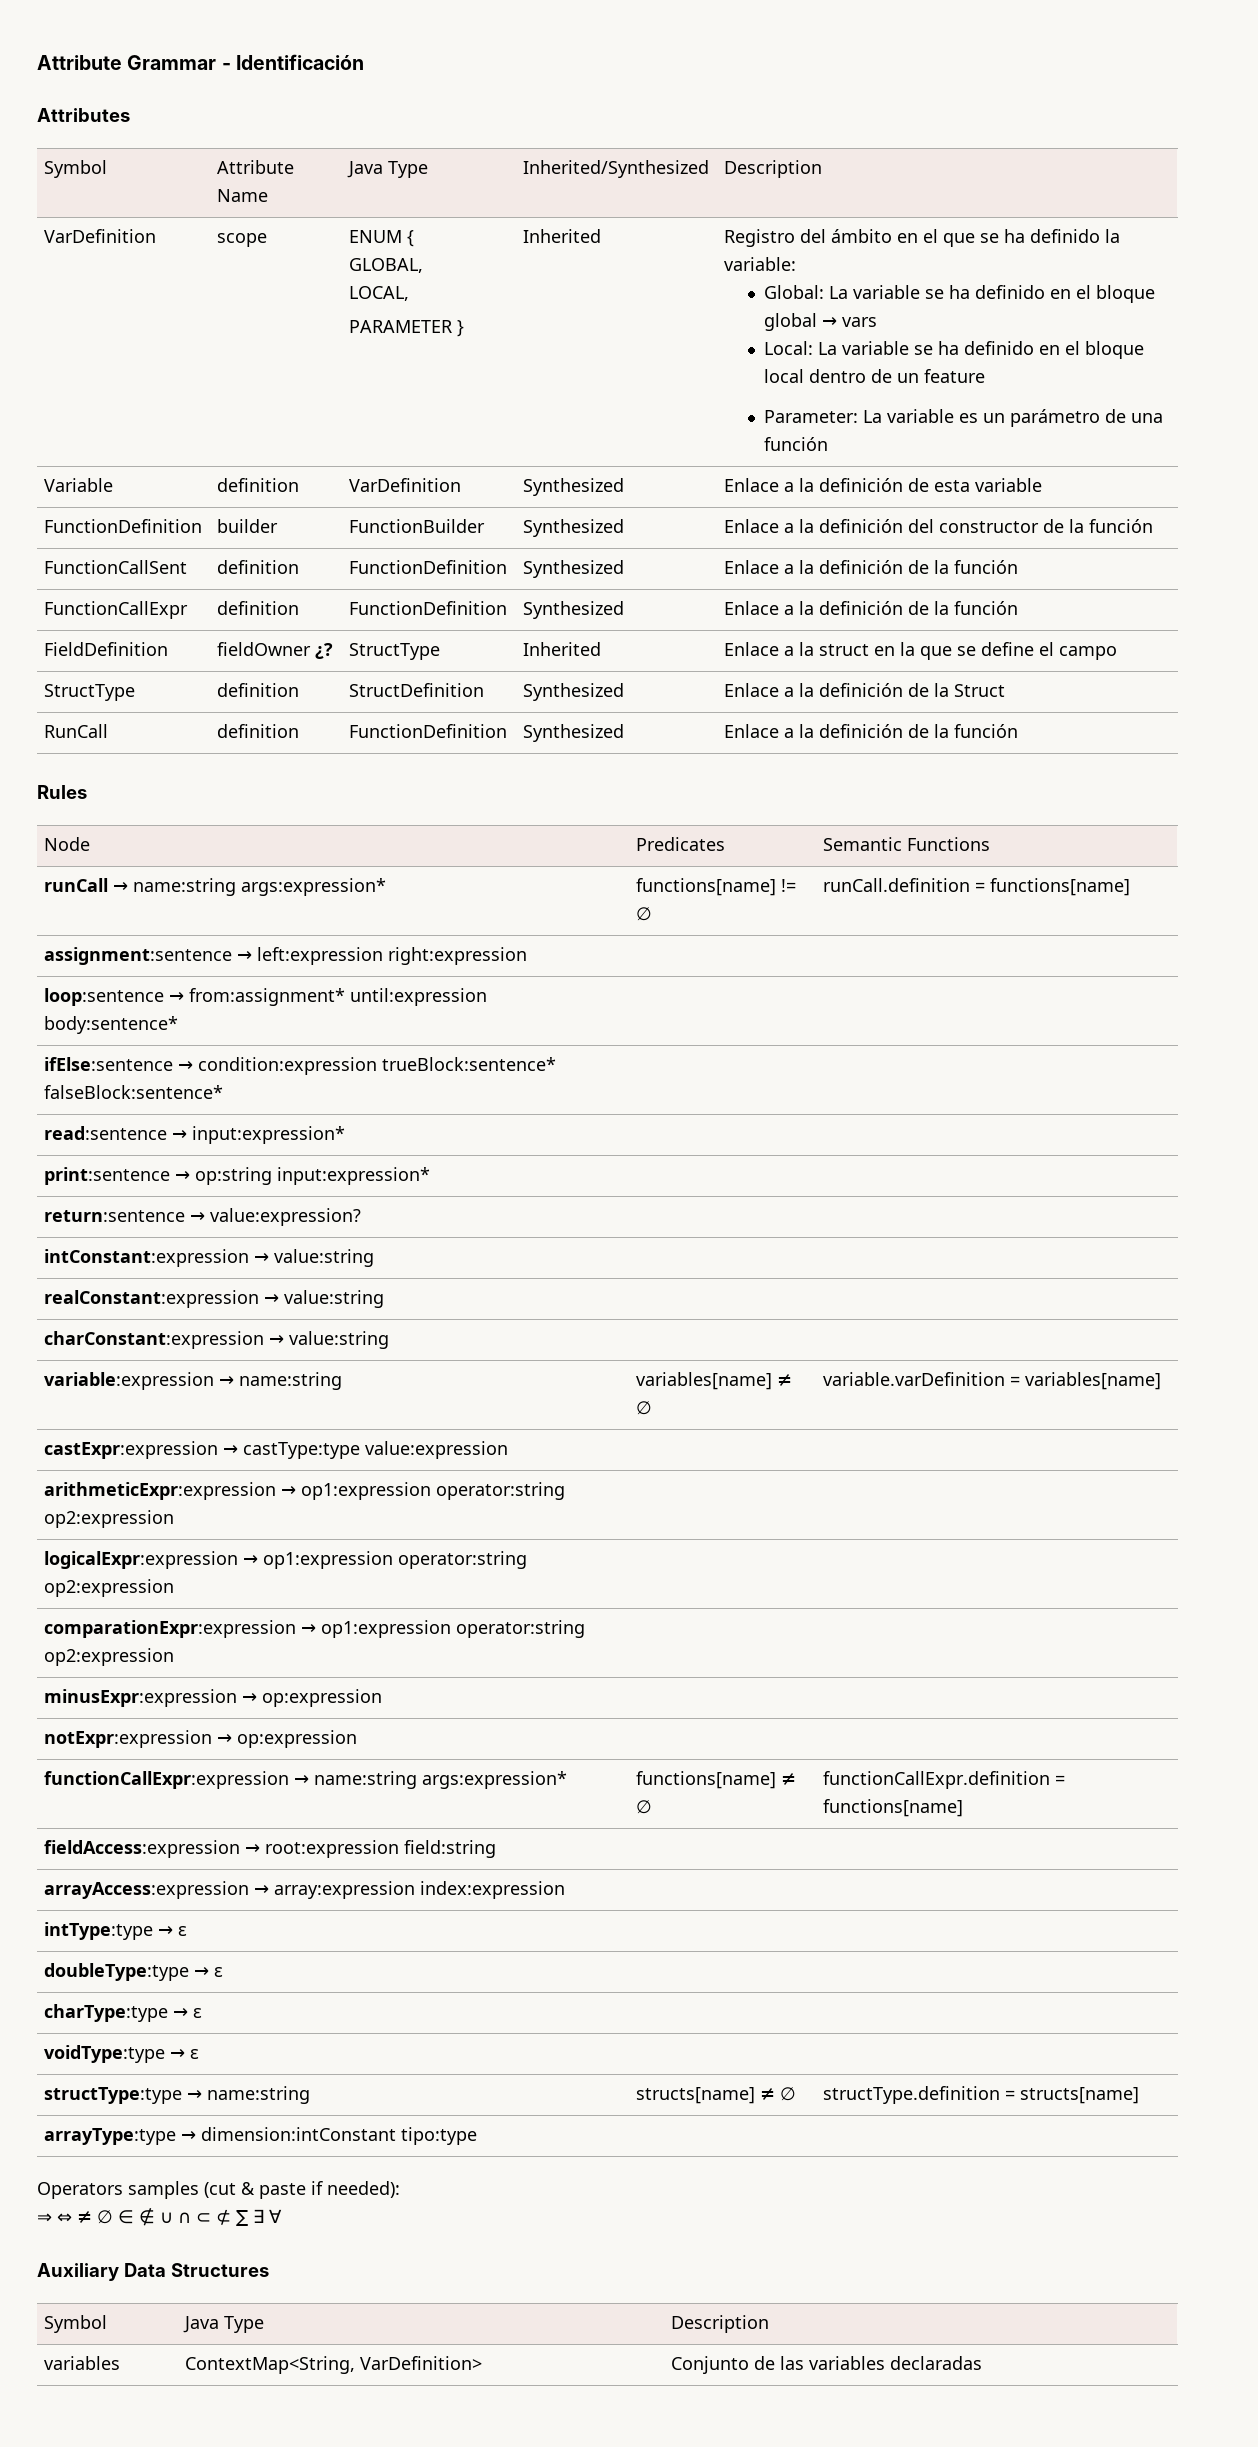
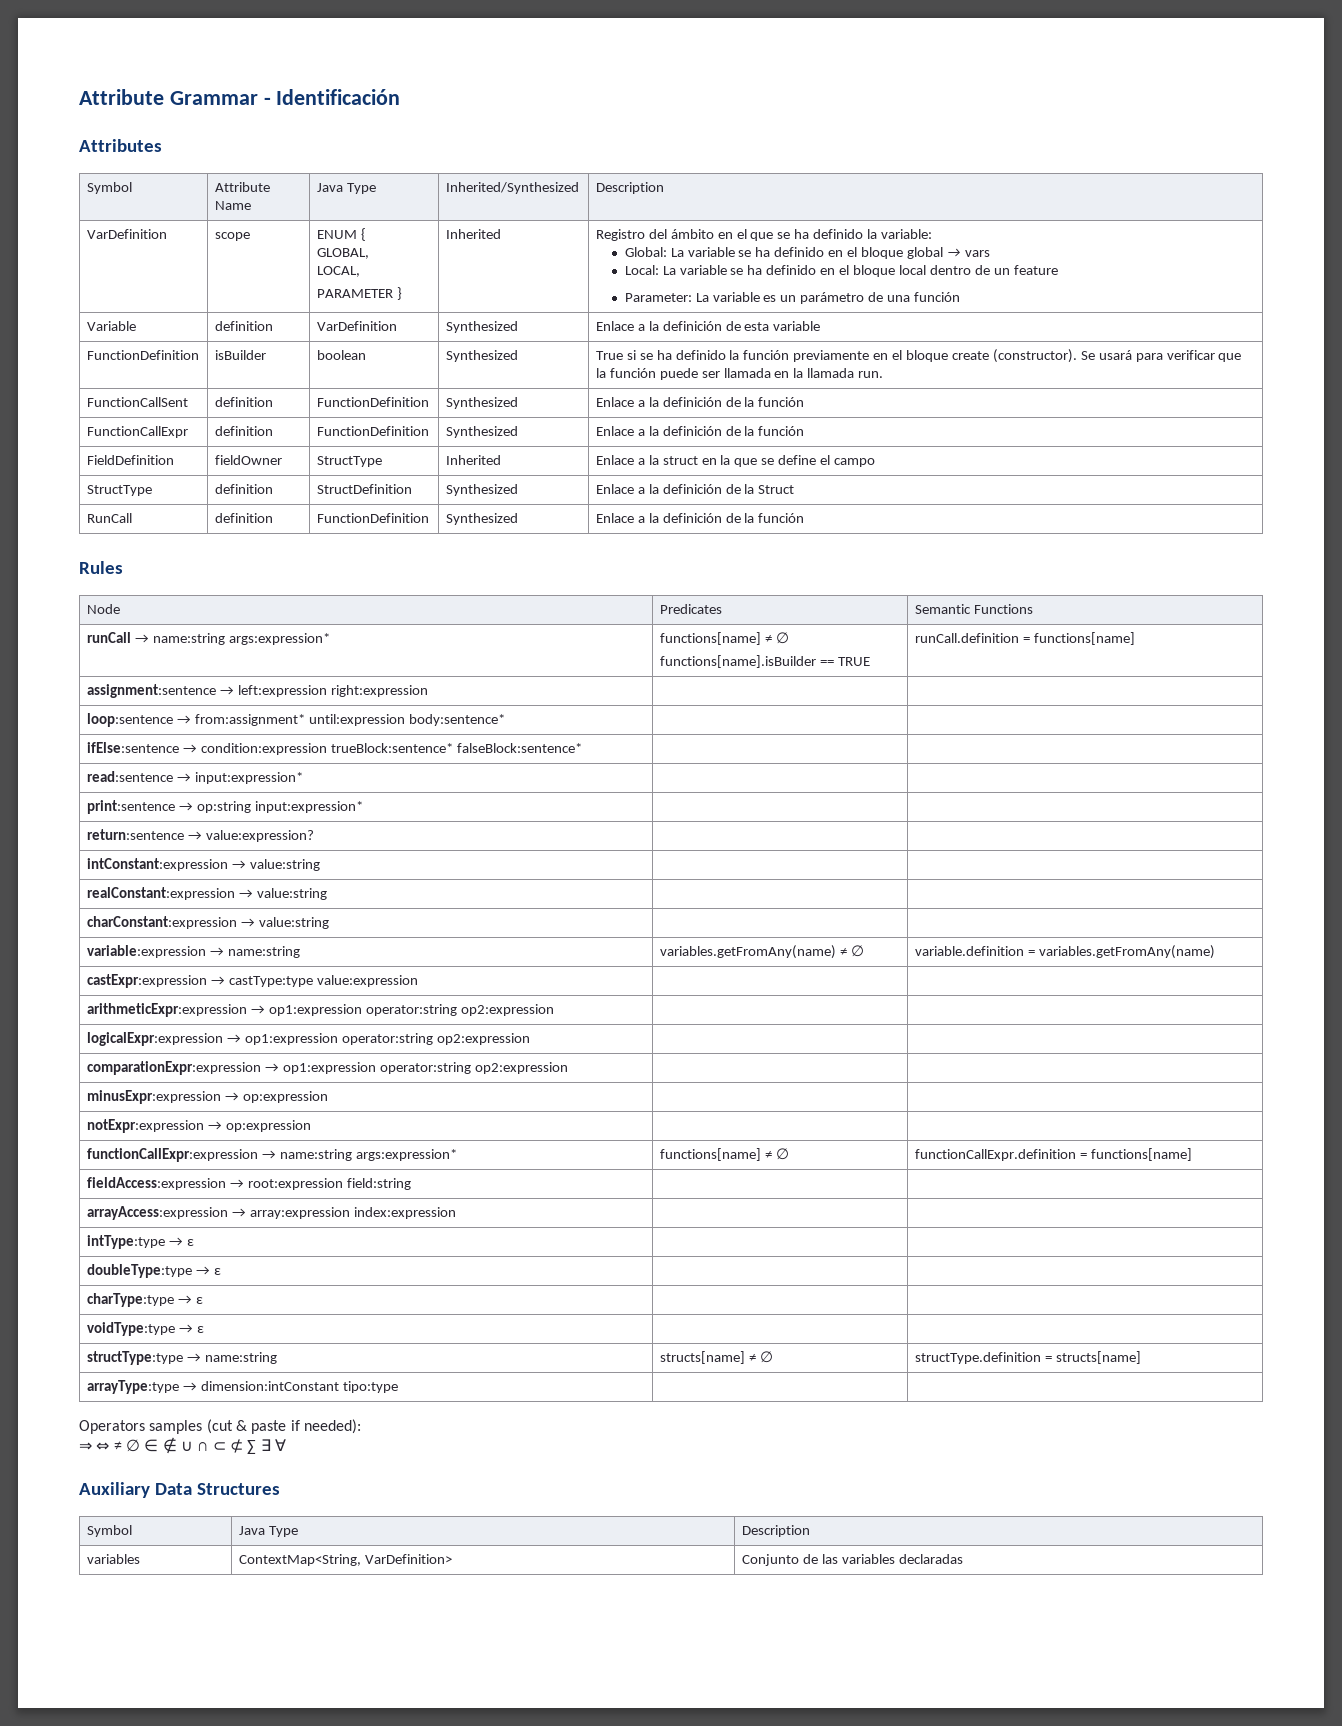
- FunctionDefinition | builder | FunctionBuilder | Synthesized | Enlace a la definición del constructor de la función
+ FunctionDefinition | isBuilder | boolean | Synthesized | True si se ha definido la función previamente en el bloque create (constructor). Se usará para verificar que la función puede ser llamada en la llamada run.
- FieldDefinition | fieldOwner ¿? | StructType | Inherited | Enlace a la struct en la que se define el campo
+ FieldDefinition | fieldOwner | StructType | Inherited | Enlace a la struct en la que se define el campo
- runCall → name:string args:expression* | functions[name] != ∅ | runCall.definition = functions[name]
+ runCall → name:string args:expression* | functions[name] ≠ ∅
+ functions[name].isBuilder == TRUE | runCall.definition = functions[name]
- variable:expression → name:string | variables[name] ≠ ∅ | variable.varDefinition = variables[name]
+ variable:expression → name:string | variables.getFromAny(name) ≠ ∅ | variable.definition = variables.getFromAny(name)

